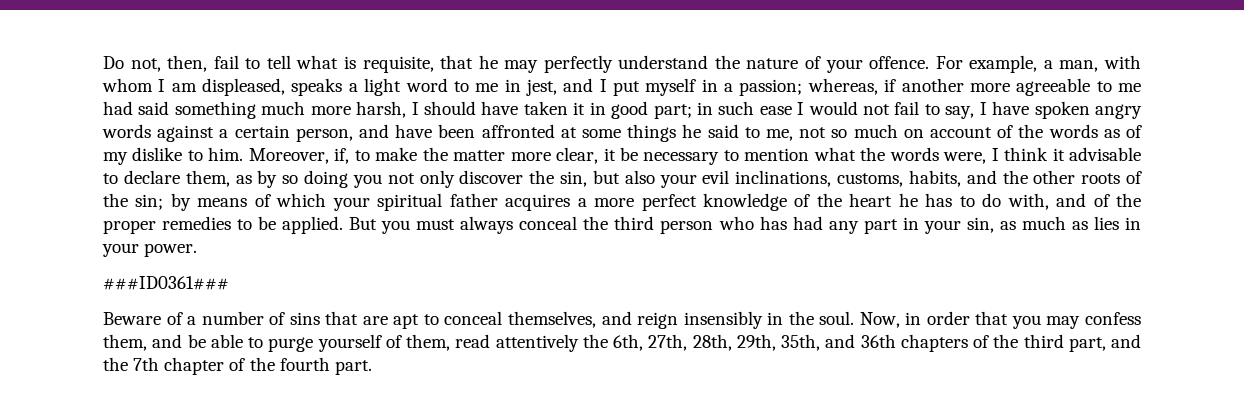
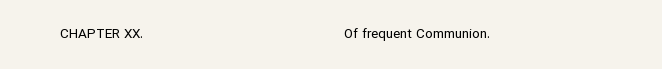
- Do not, then, fail to tell what is requisite, that he may perfectly understand the nature of your offence. For example, a man, with whom I am displeased, speaks a light word to me in jest, and I put myself in a passion; whereas, if another more agreeable to me had said something much more harsh, I should have taken it in good part; in such ease I would not fail to say, I have spoken angry words against a certain person, and have been affronted at some things he said to me, not so much on account of the words as of my dislike to him. Moreover, if, to make the matter more clear, it be necessary to mention what the words were, I think it advisable to declare them, as by so doing you not only discover the sin, but also your evil inclinations, customs, habits, and the other roots of the sin; by means of which your spiritual father acquires a more perfect knowledge of the heart he has to do with, and of the proper remedies to be applied. But you must always conceal the third person who has had any part in your sin, as much as lies in your power.
- ###ID0361###
- Beware of a number of sins that are apt to conceal themselves, and reign insensibly in the soul. Now, in order that you may confess them, and be able to purge yourself of them, read attentively the 6th, 27th, 28th, 29th, 35th, and 36th chapters of the third part, and the 7th chapter of the fourth part.
+ CHAPTER XX.
+ Of frequent Communion.

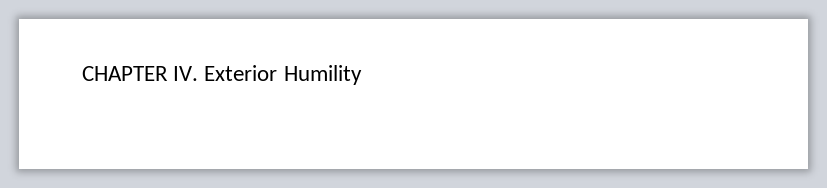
- CHAPTER XX.
- Of frequent Communion.
+ CHAPTER IV. Exterior Humility

